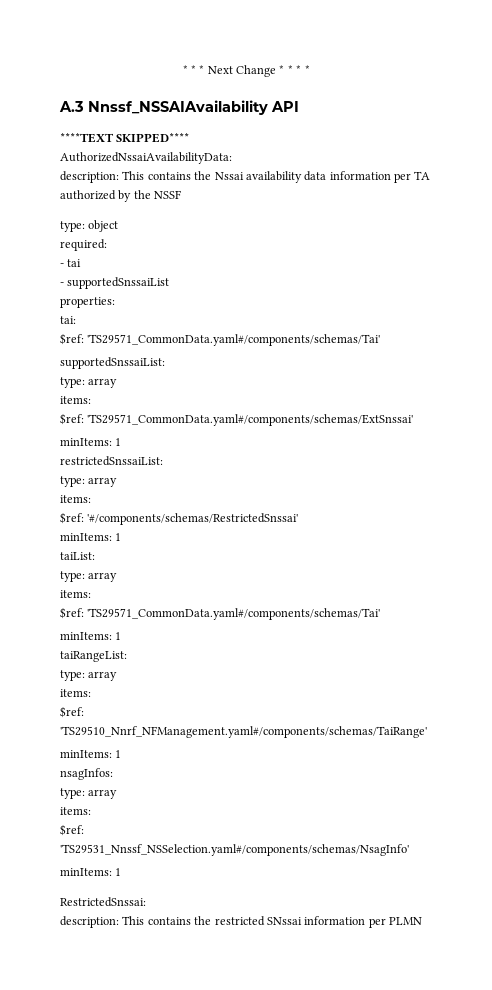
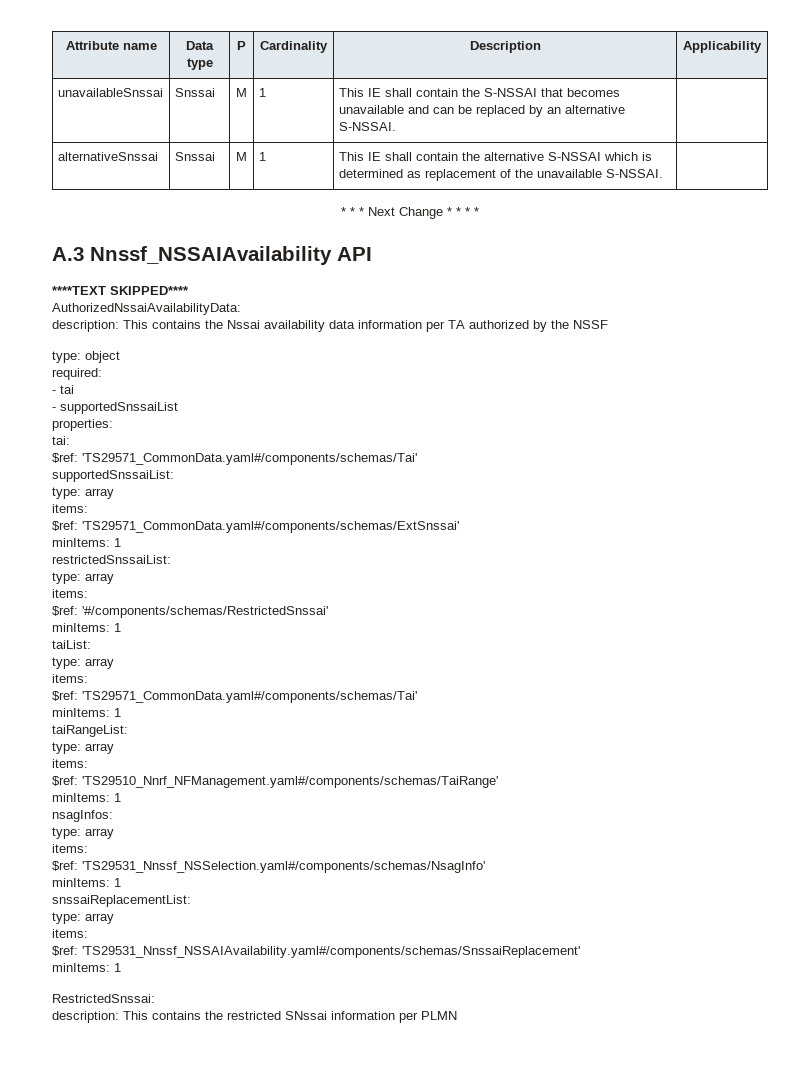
+ Attribute name | Data type | P | Cardinality | Description | Applicability
+ unavailableSnssai | Snssai | M | 1 | This IE shall contain the S-NSSAI that becomes unavailable and can be replaced by an alternative S-NSSAI. |
+ alternativeSnssai | Snssai | M | 1 | This IE shall contain the alternative S-NSSAI which is determined as replacement of the unavailable S-NSSAI. |
+ snssaiReplacementList:
+ type: array
+ items:
+ $ref: 'TS29531_Nnssf_NSSAIAvailability.yaml#/components/schemas/SnssaiReplacement'
+ minItems: 1

